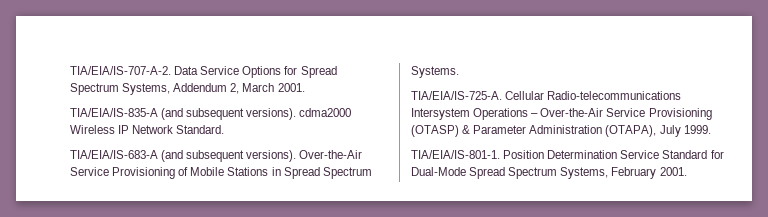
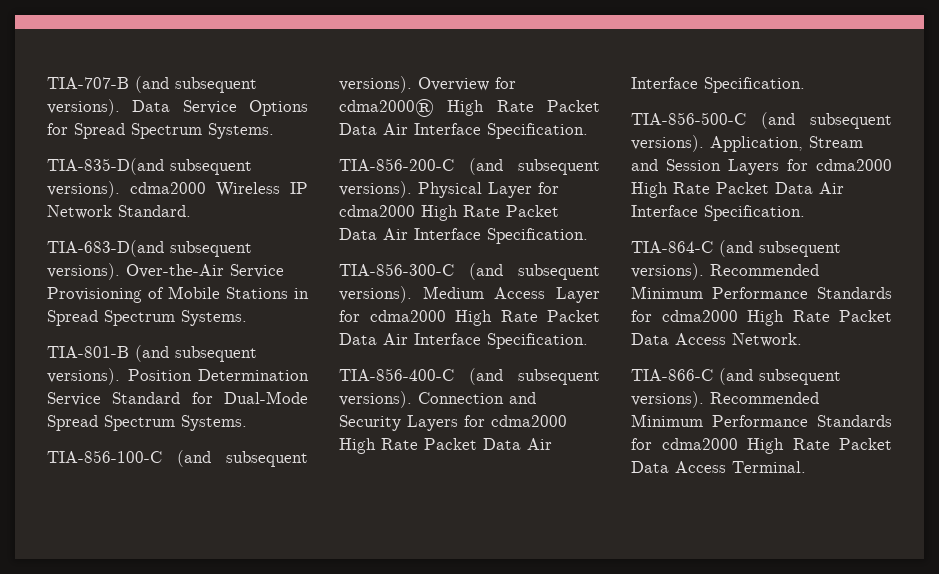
- TIA/EIA/IS-707-A-2.
+ TIA-707-B (and subsequent versions).
- Data Service Options for Spread Spectrum Systems, Addendum 2, March 2001.
- TIA/EIA/IS-835-A (and subsequent versions). cdma2000 Wireless IP Network Standard.
+ Data Service Options for Spread Spectrum Systems.
+ TIA-835-D(and subsequent versions). cdma2000 Wireless IP Network Standard.
- TIA/EIA/IS-683-A (and subsequent versions).
+ TIA-683-D(and subsequent versions).
- TIA/EIA/IS-725-A. Cellular Radio-telecommunications Intersystem Operations – Over-the-Air Service Provisioning (OTASP) & Parameter Administration (OTAPA), July 1999.
- TIA/EIA/IS-801-1.
+ TIA-801-B (and subsequent versions).
- Position Determination Service Standard for Dual-Mode Spread Spectrum Systems, February 2001.
+ Position Determination Service Standard for Dual-Mode Spread Spectrum Systems.
+ TIA-856-100-C (and subsequent versions). Overview for cdma2000® High Rate Packet Data Air Interface Specification.
+ TIA-856-200-C (and subsequent versions). Physical Layer for cdma2000 High Rate Packet Data Air Interface Specification.
+ TIA-856-300-C (and subsequent versions). Medium Access Layer for cdma2000 High Rate Packet Data Air Interface Specification.
+ TIA-856-400-C (and subsequent versions). Connection and Security Layers for cdma2000 High Rate Packet Data Air Interface Specification.
+ TIA-856-500-C (and subsequent versions). Application, Stream and Session Layers for cdma2000 High Rate Packet Data Air Interface Specification.
+ TIA-864-C (and subsequent versions). Recommended Minimum Performance Standards for cdma2000 High Rate Packet Data Access Network.
+ TIA-866-C (and subsequent versions). Recommended Minimum Performance Standards for cdma2000 High Rate Packet Data Access Terminal.

